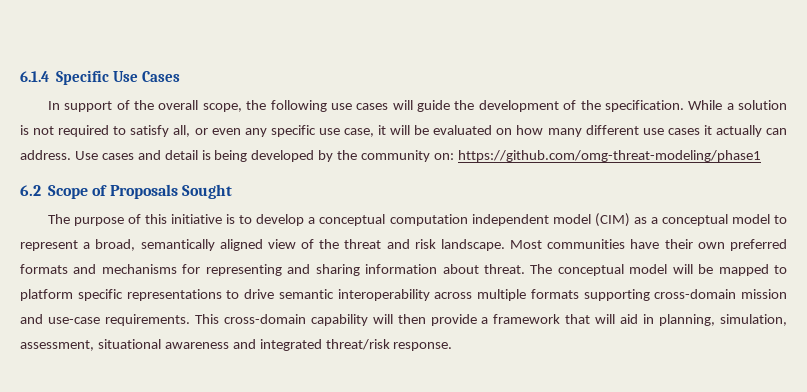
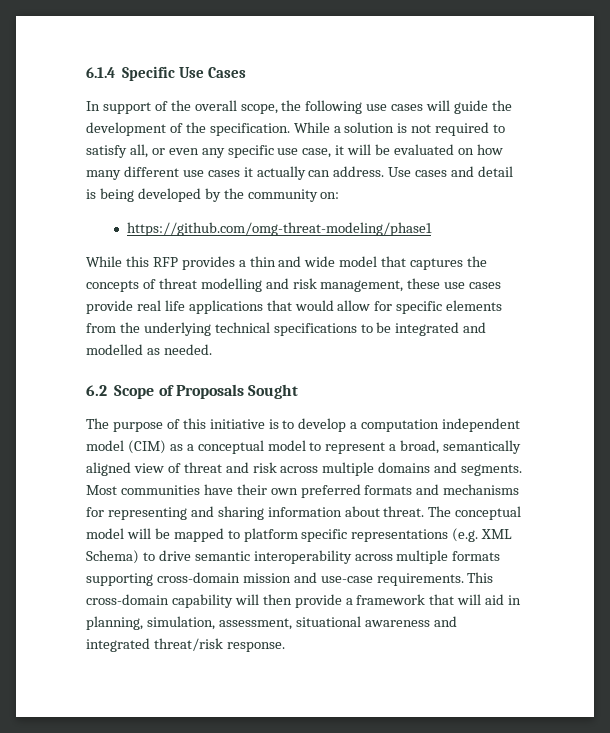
- Use cases and detail is being developed by the community on: https://github.com/omg-threat-modeling/phase1
+ Use cases and detail is being developed by the community on:
+ https://github.com/omg-threat-modeling/phase1
+ While this RFP provides a thin and wide model that captures the concepts of threat modelling and risk management, these use cases provide real life applications that would allow for specific elements from the underlying technical specifications to be integrated and modelled as needed.
- The purpose of this initiative is to develop a conceptual computation independent model (CIM) as a conceptual model to represent a broad, semantically aligned view of the threat and risk landscape.
+ The purpose of this initiative is to develop a computation independent model (CIM) as a conceptual model to represent a broad, semantically aligned view of threat and risk across multiple domains and segments.
- The conceptual model will be mapped to platform specific representations to drive semantic interoperability across multiple formats supporting cross-domain mission and use-case requirements.
+ The conceptual model will be mapped to platform specific representations (e.g. XML Schema) to drive semantic interoperability across multiple formats supporting cross-domain mission and use-case requirements.

